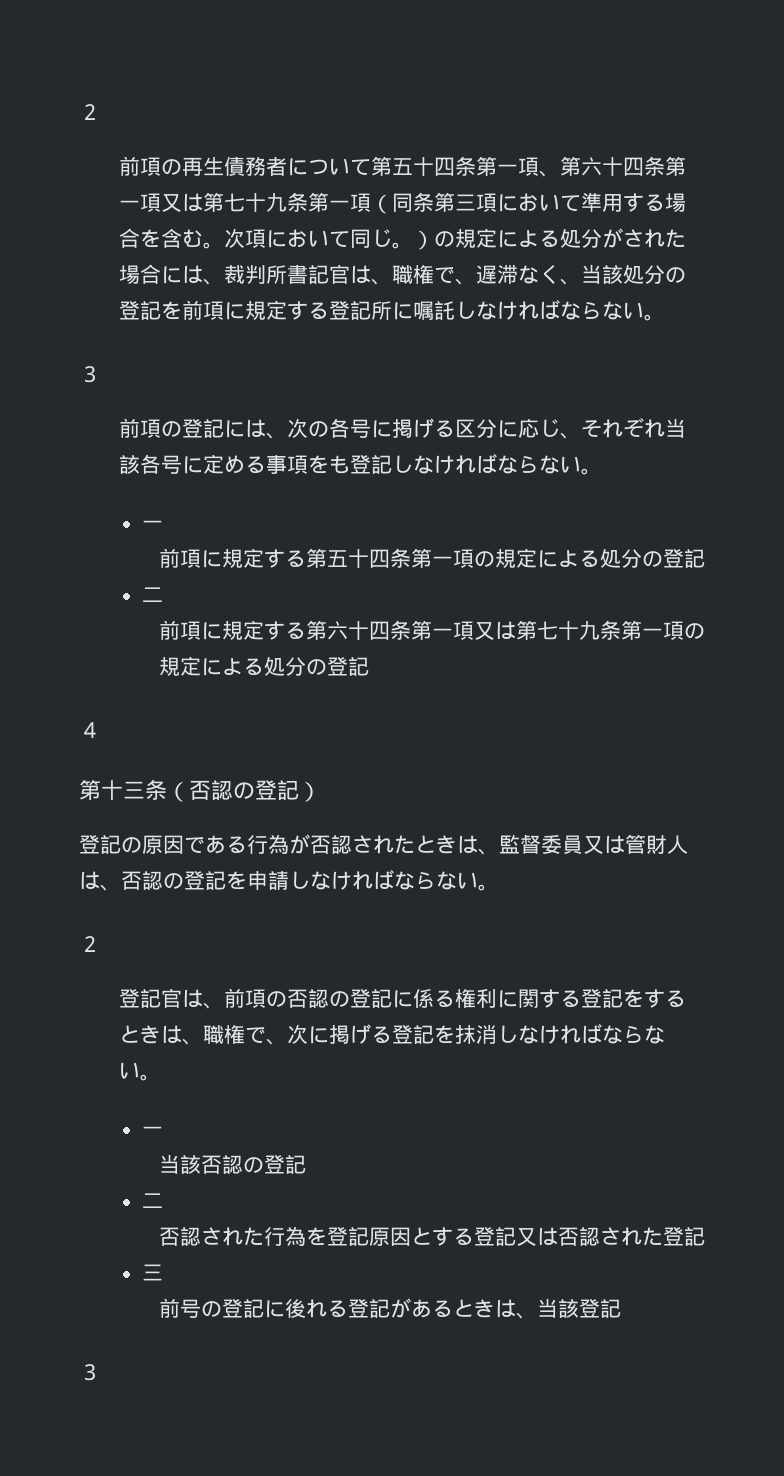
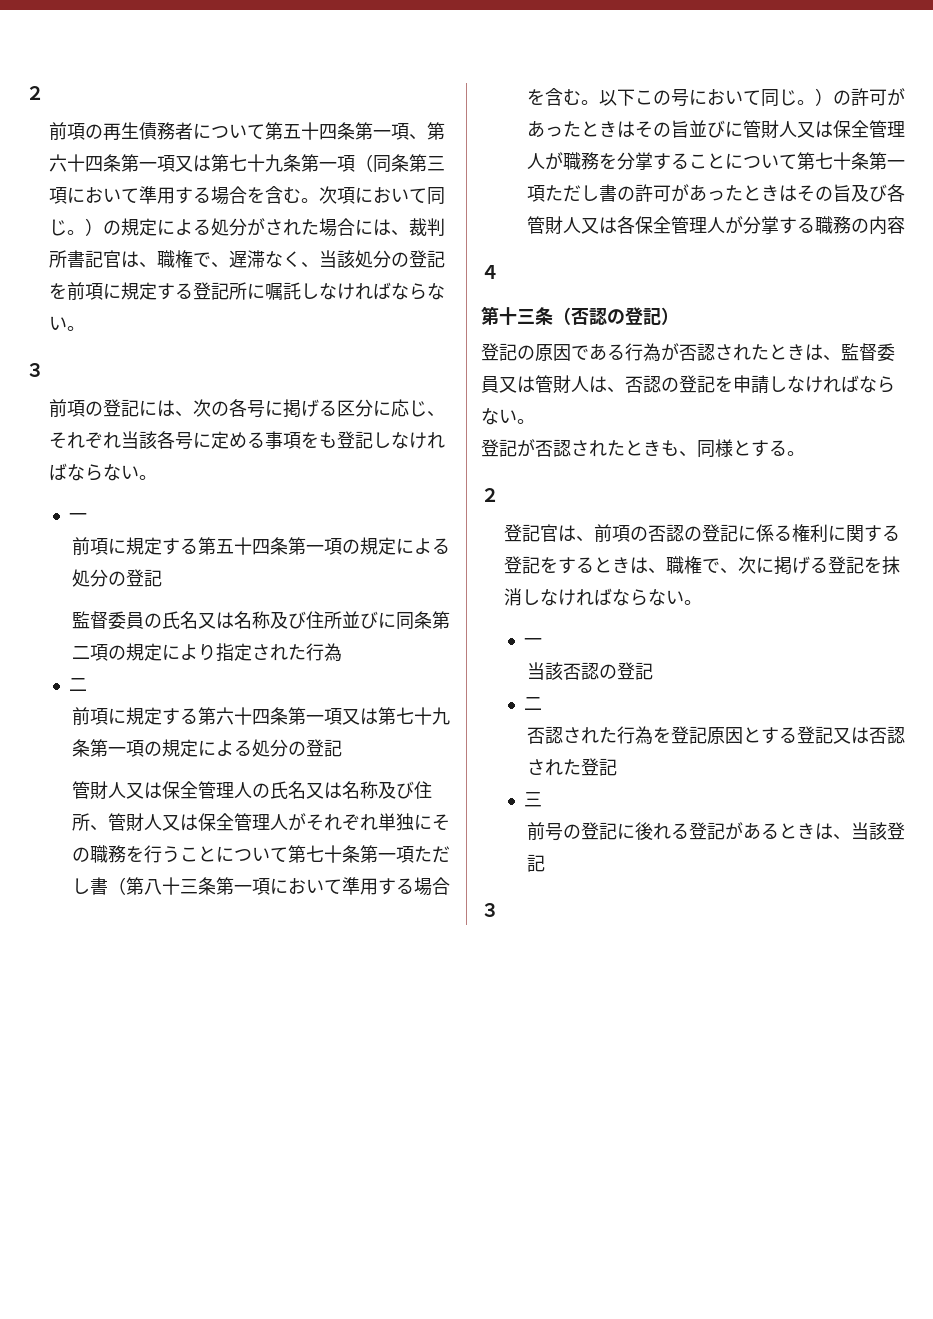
+ 監督委員の氏名又は名称及び住所並びに同条第二項の規定により指定された行為
+ 管財人又は保全管理人の氏名又は名称及び住所、管財人又は保全管理人がそれぞれ単独にその職務を行うことについて第七十条第一項ただし書（第八十三条第一項において準用する場合を含む。以下この号において同じ。）の許可があったときはその旨並びに管財人又は保全管理人が職務を分掌することについて第七十条第一項ただし書の許可があったときはその旨及び各管財人又は各保全管理人が分掌する職務の内容
+ 登記が否認されたときも、同様とする。

